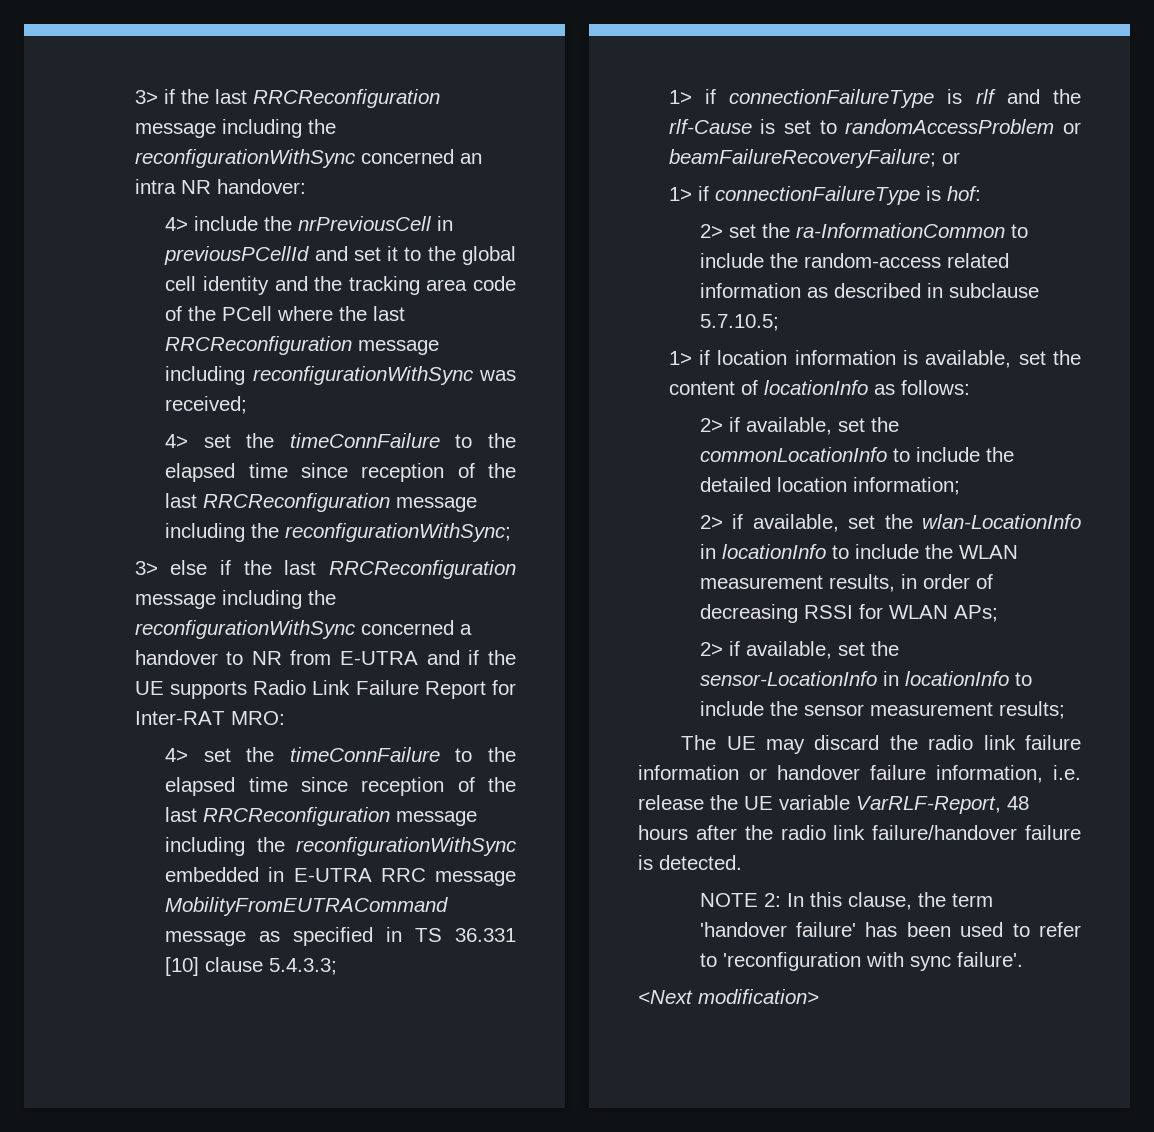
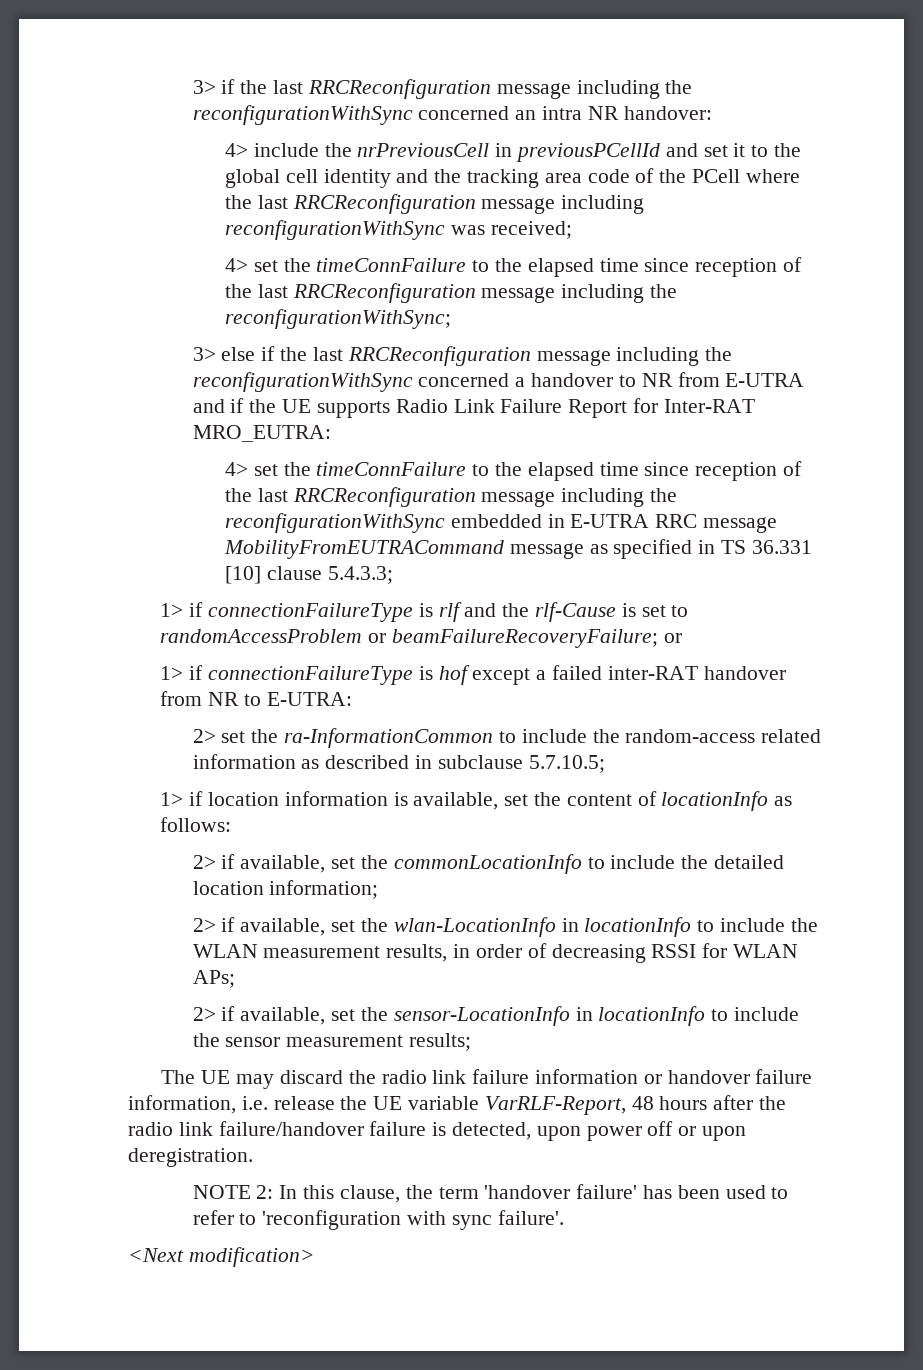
- 3> else if the last RRCReconfiguration message including the reconfigurationWithSync concerned a handover to NR from E-UTRA and if the UE supports Radio Link Failure Report for Inter-RAT MRO:
+ 3> else if the last RRCReconfiguration message including the reconfigurationWithSync concerned a handover to NR from E-UTRA and if the UE supports Radio Link Failure Report for Inter-RAT MRO_EUTRA:
- 1> if connectionFailureType is hof:
+ 1> if connectionFailureType is hof except a failed inter-RAT handover from NR to E-UTRA:
- The UE may discard the radio link failure information or handover failure information, i.e. release the UE variable VarRLF-Report, 48 hours after the radio link failure/handover failure is detected.
+ The UE may discard the radio link failure information or handover failure information, i.e. release the UE variable VarRLF-Report, 48 hours after the radio link failure/handover failure is detected, upon power off or upon deregistration.

